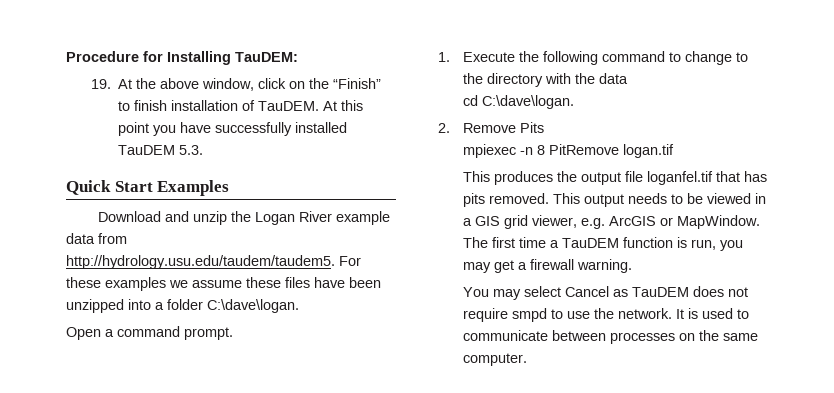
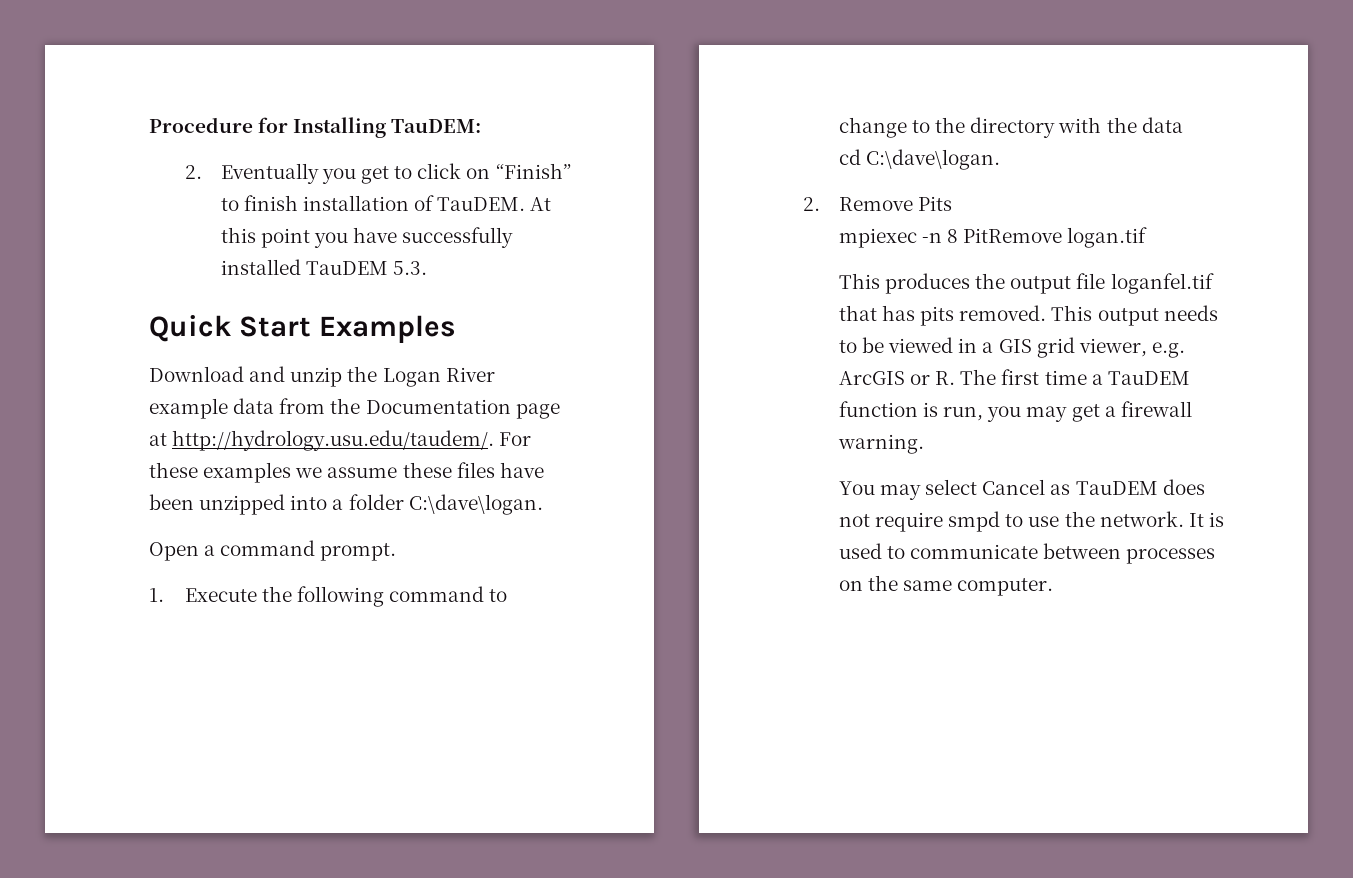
- 19. At the above window, click on the “Finish” to finish installation of TauDEM.
+ 2. Eventually you get to click on “Finish” to finish installation of TauDEM.
- Download and unzip the Logan River example data from http://hydrology.usu.edu/taudem/taudem5. For these examples we assume these files have been unzipped into a folder C:\dave\logan.
+ Download and unzip the Logan River example data from the Documentation page at http://hydrology.usu.edu/taudem/. For these examples we assume these files have been unzipped into a folder C:\dave\logan.
- This output needs to be viewed in a GIS grid viewer, e.g. ArcGIS or MapWindow. The first time a TauDEM function is run, you may get a firewall warning.
+ This output needs to be viewed in a GIS grid viewer, e.g. ArcGIS or R. The first time a TauDEM function is run, you may get a firewall warning.

